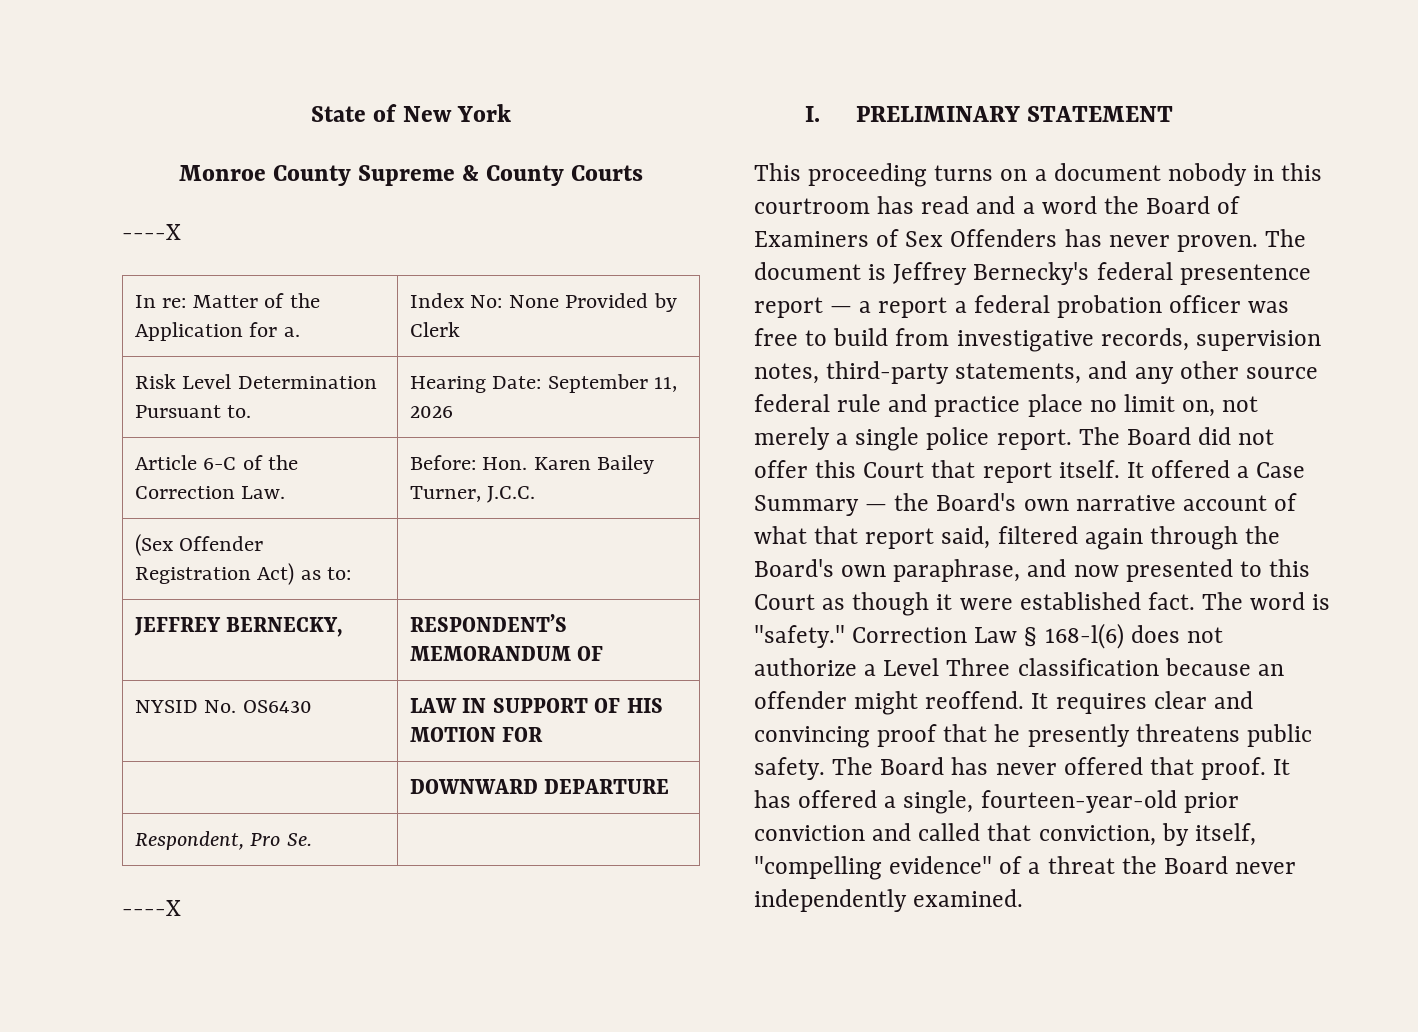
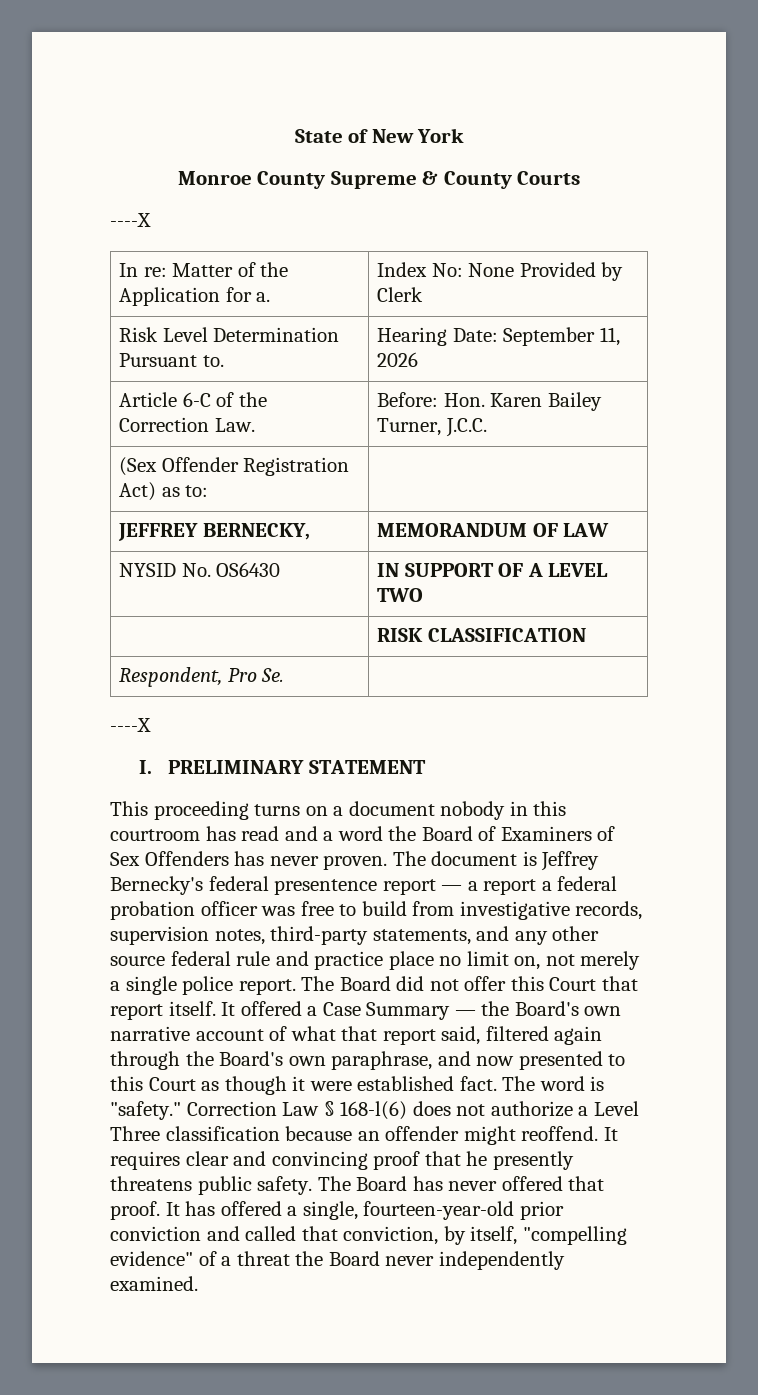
- JEFFREY BERNECKY, | RESPONDENT’S MEMORANDUM OF
+ JEFFREY BERNECKY, | MEMORANDUM OF LAW
- NYSID No. OS6430 | LAW IN SUPPORT OF HIS MOTION FOR
- | DOWNWARD DEPARTURE
+ NYSID No. OS6430 | IN SUPPORT OF A LEVEL TWO
+ | RISK CLASSIFICATION

